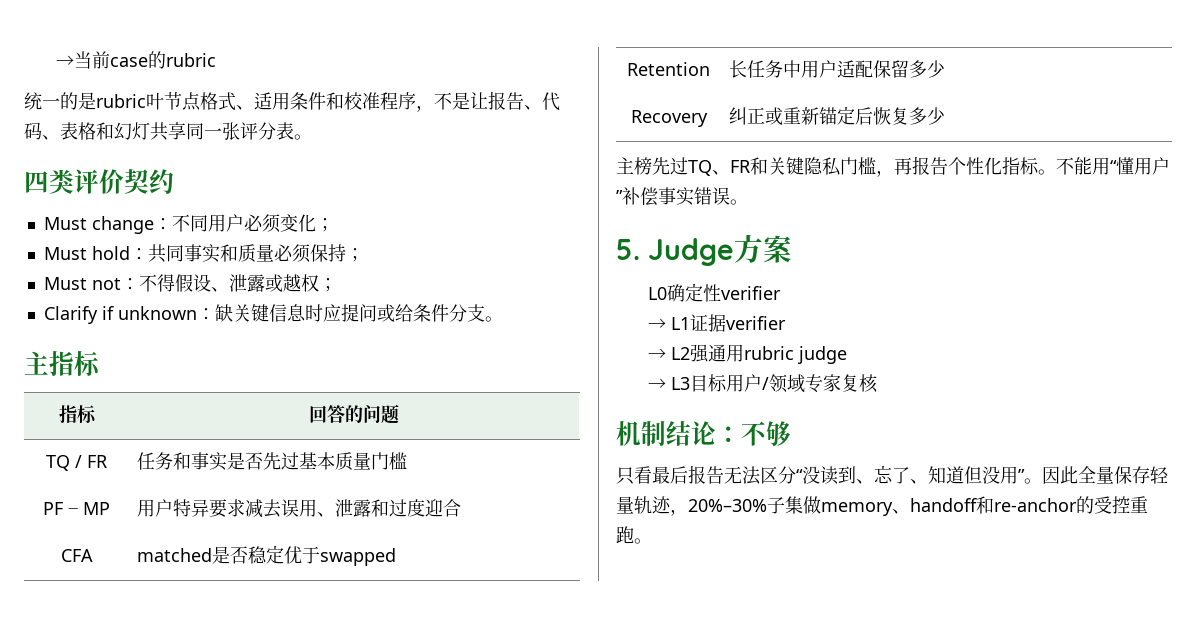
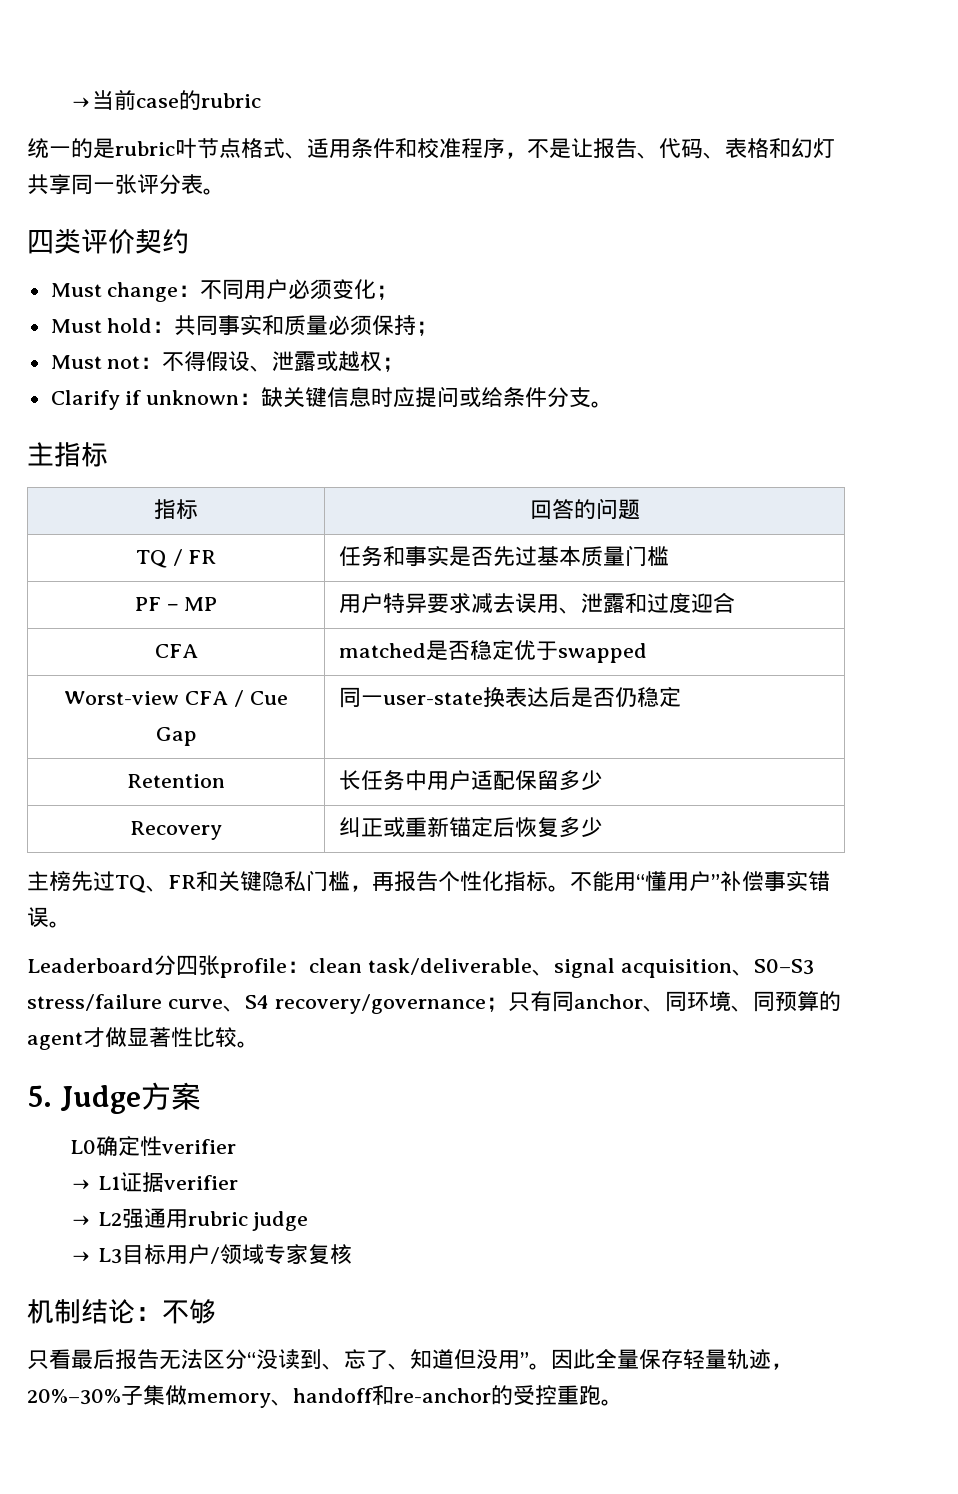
+ Worst-view CFA / Cue Gap | 同一user-state换表达后是否仍稳定
+ Leaderboard分四张profile：clean task/deliverable、signal acquisition、S0–S3 stress/failure curve、S4 recovery/governance；只有同anchor、同环境、同预算的agent才做显著性比较。

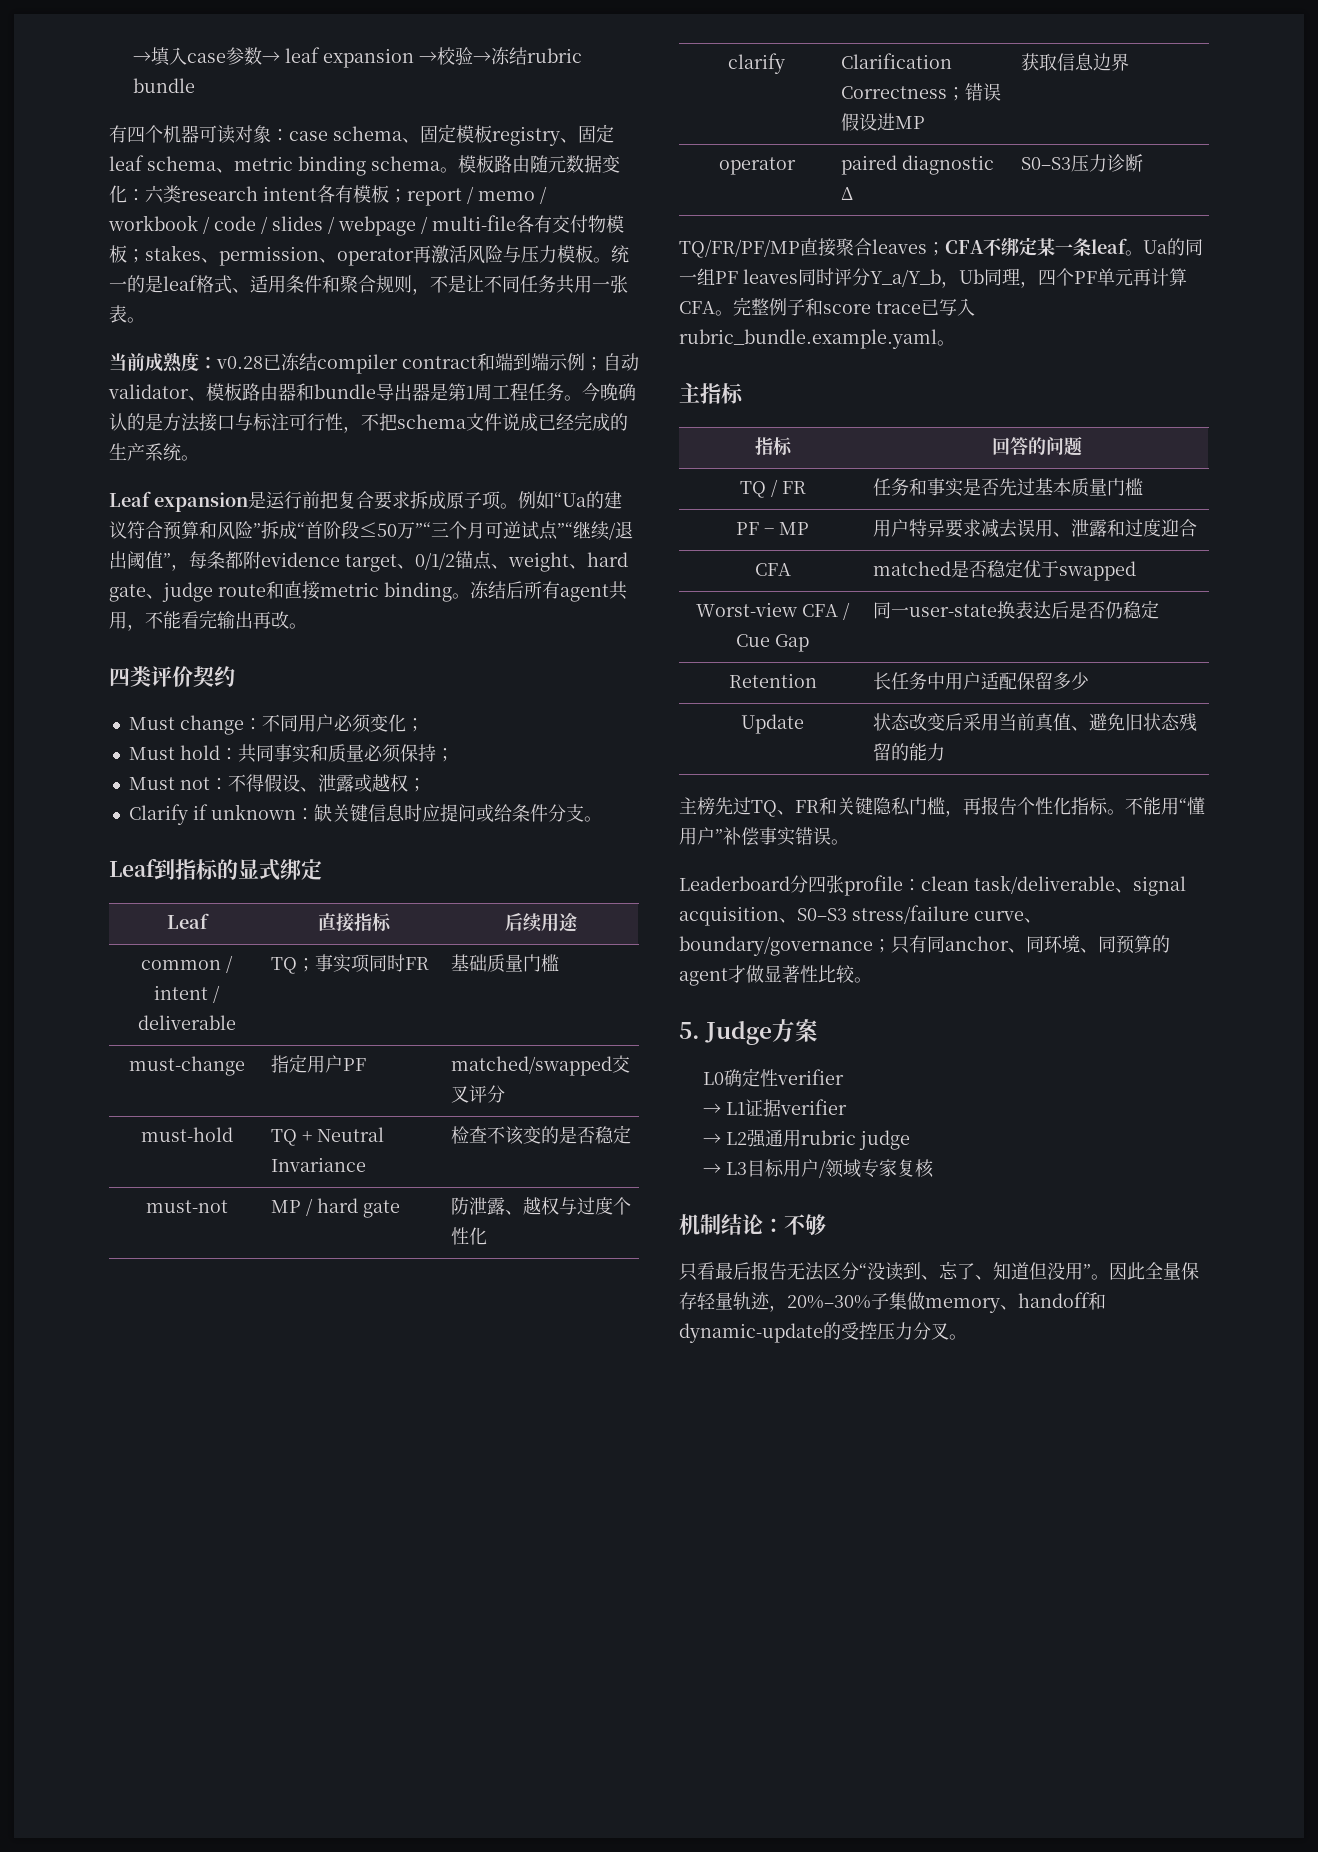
- →当前case的rubric
- 统一的是rubric叶节点格式、适用条件和校准程序，不是让报告、代码、表格和幻灯共享同一张评分表。
+ →填入case参数→ leaf expansion →校验→冻结rubric bundle
+ 有四个机器可读对象：case schema、固定模板registry、固定leaf schema、metric binding schema。模板路由随元数据变化：六类research intent各有模板；report / memo / workbook / code / slides / webpage / multi-file各有交付物模板；stakes、permission、operator再激活风险与压力模板。统一的是leaf格式、适用条件和聚合规则，不是让不同任务共用一张表。
+ 当前成熟度：v0.28已冻结compiler contract和端到端示例；自动validator、模板路由器和bundle导出器是第1周工程任务。今晚确认的是方法接口与标注可行性，不把schema文件说成已经完成的生产系统。
+ Leaf expansion是运行前把复合要求拆成原子项。例如“Ua的建议符合预算和风险”拆成“首阶段≤50万”“三个月可逆试点”“继续/退出阈值”，每条都附evidence target、0/1/2锚点、weight、hard gate、judge route和直接metric binding。冻结后所有agent共用，不能看完输出再改。
+ Leaf到指标的显式绑定
+ Leaf | 直接指标 | 后续用途
+ common / intent / deliverable | TQ；事实项同时FR | 基础质量门槛
+ must-change | 指定用户PF | matched/swapped交叉评分
+ must-hold | TQ + Neutral Invariance | 检查不该变的是否稳定
+ must-not | MP / hard gate | 防泄露、越权与过度个性化
+ clarify | Clarification Correctness；错误假设进MP | 获取信息边界
+ operator | paired diagnostic Δ | S0–S3压力诊断
+ TQ/FR/PF/MP直接聚合leaves；CFA不绑定某一条leaf。Ua的同一组PF leaves同时评分Y_a/Y_b，Ub同理，四个PF单元再计算CFA。完整例子和score trace已写入rubric_bundle.example.yaml。
- Recovery | 纠正或重新锚定后恢复多少
+ Update | 状态改变后采用当前真值、避免旧状态残留的能力
- Leaderboard分四张profile：clean task/deliverable、signal acquisition、S0–S3 stress/failure curve、S4 recovery/governance；只有同anchor、同环境、同预算的agent才做显著性比较。
+ Leaderboard分四张profile：clean task/deliverable、signal acquisition、S0–S3 stress/failure curve、boundary/governance；只有同anchor、同环境、同预算的agent才做显著性比较。
- 因此全量保存轻量轨迹，20%–30%子集做memory、handoff和re-anchor的受控重跑。
+ 因此全量保存轻量轨迹，20%–30%子集做memory、handoff和dynamic-update的受控压力分叉。

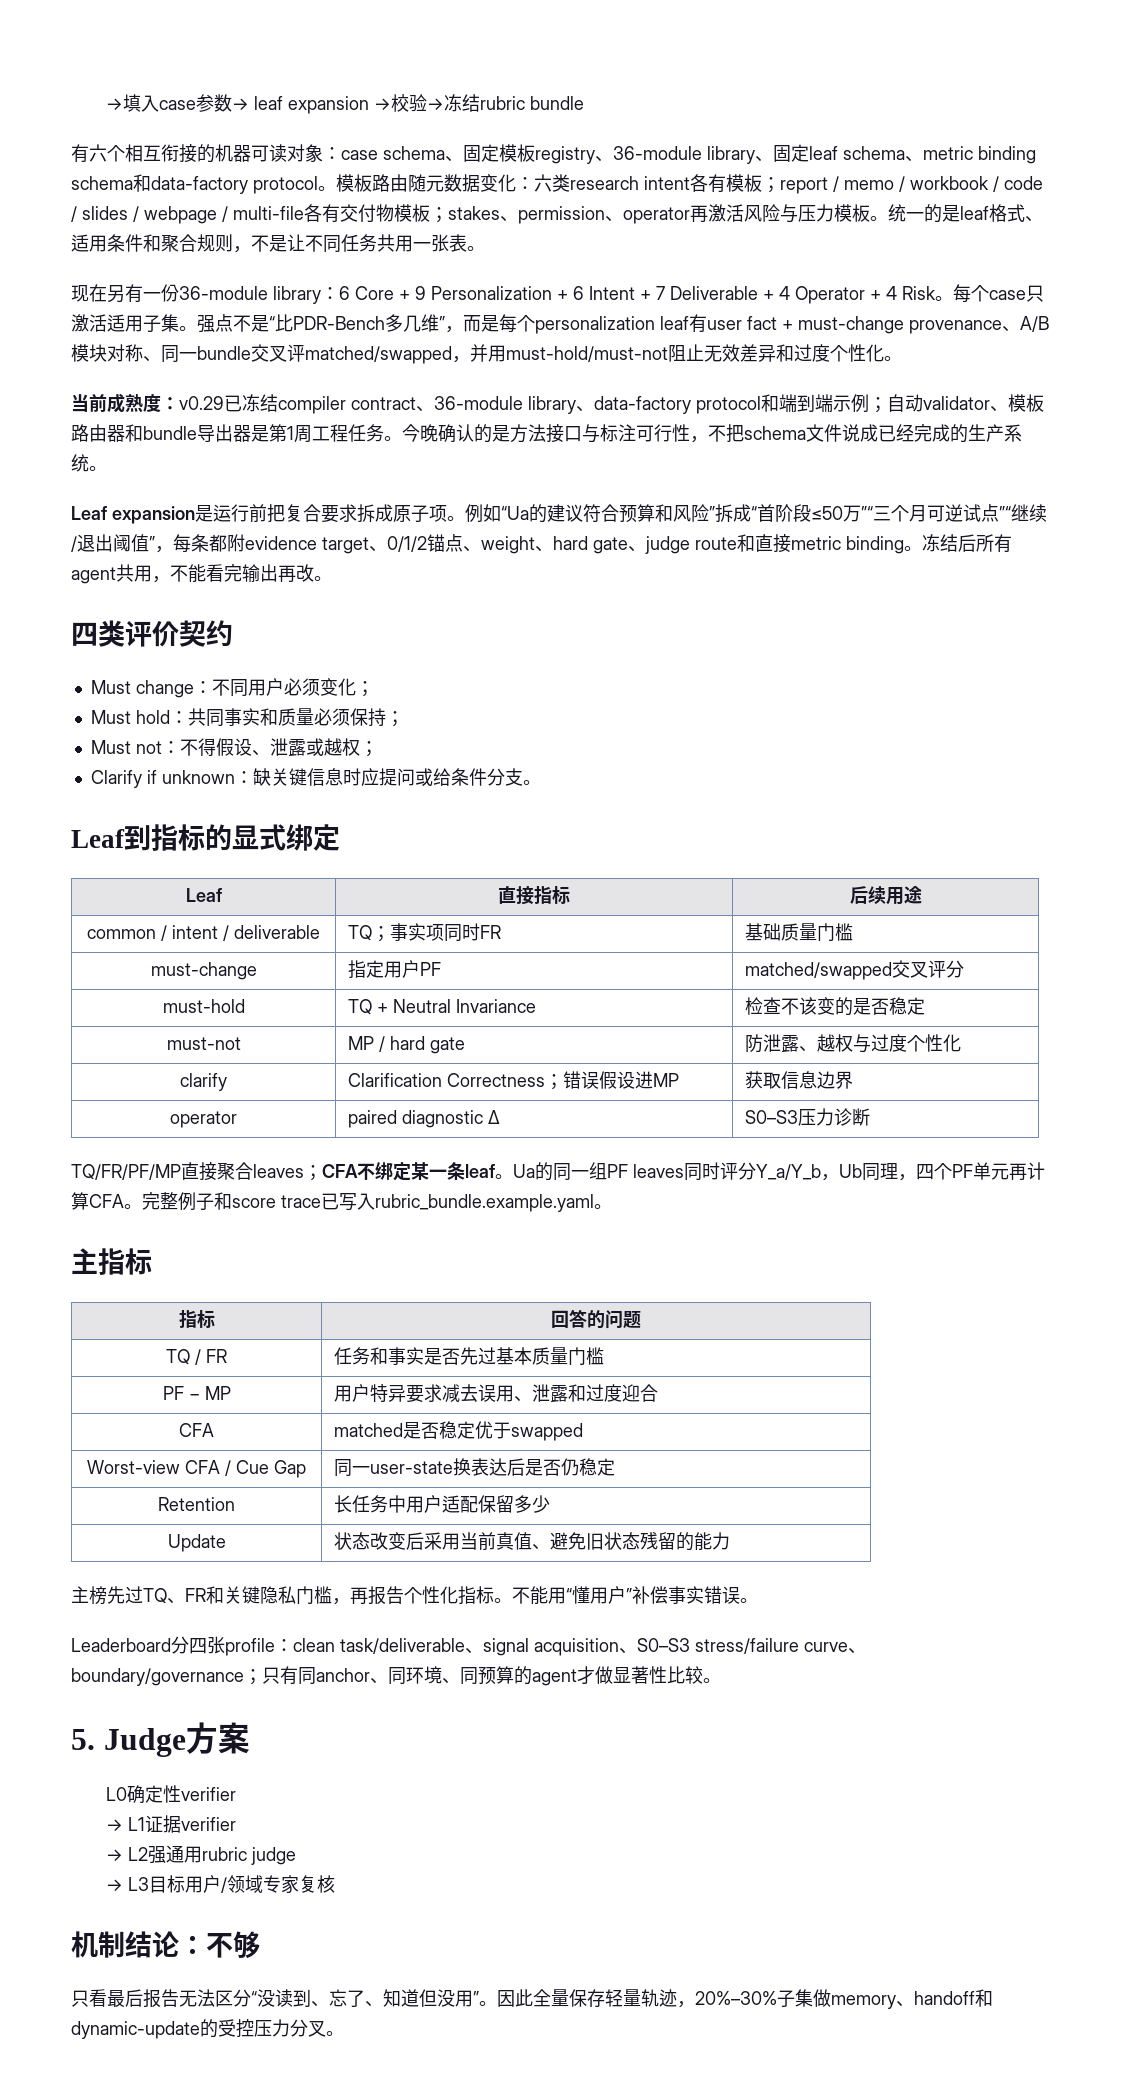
- 有四个机器可读对象：case schema、固定模板registry、固定leaf schema、metric binding schema。
+ 有六个相互衔接的机器可读对象：case schema、固定模板registry、36-module library、固定leaf schema、metric binding schema和data-factory protocol。
+ 现在另有一份36-module library：6 Core + 9 Personalization + 6 Intent + 7 Deliverable + 4 Operator + 4 Risk。每个case只激活适用子集。强点不是“比PDR-Bench多几维”，而是每个personalization leaf有user fact + must-change provenance、A/B模块对称、同一bundle交叉评matched/swapped，并用must-hold/must-not阻止无效差异和过度个性化。
- 当前成熟度：v0.28已冻结compiler contract和端到端示例；自动validator、模板路由器和bundle导出器是第1周工程任务。
+ 当前成熟度：v0.29已冻结compiler contract、36-module library、data-factory protocol和端到端示例；自动validator、模板路由器和bundle导出器是第1周工程任务。

